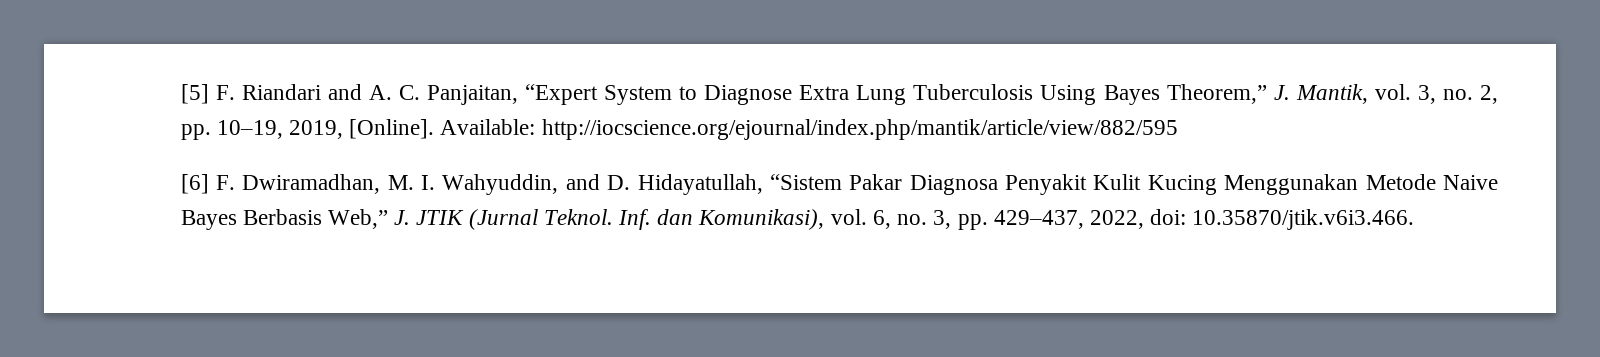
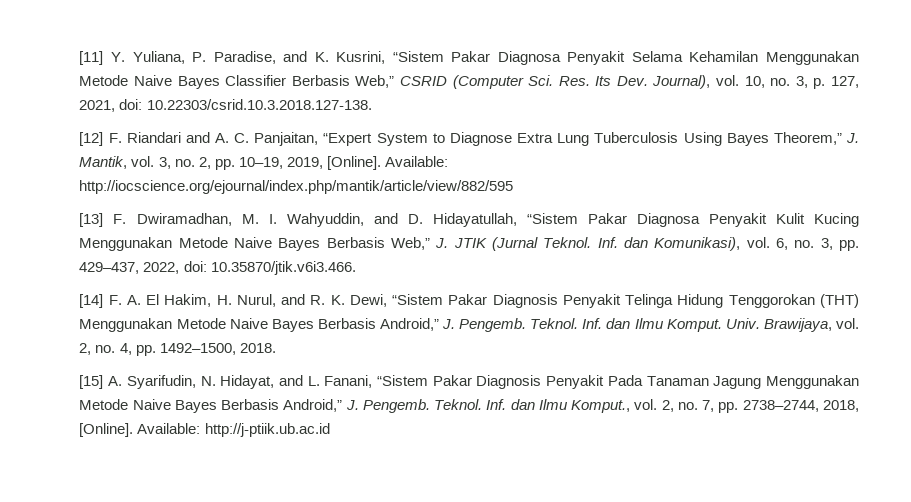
- [5] F. Riandari and A. C. Panjaitan, “Expert System to Diagnose Extra Lung Tuberculosis Using Bayes Theorem,” J. Mantik, vol. 3, no. 2, pp. 10–19, 2019, [Online].
+ [11] Y. Yuliana, P. Paradise, and K. Kusrini, “Sistem Pakar Diagnosa Penyakit Selama Kehamilan Menggunakan Metode Naive Bayes Classifier Berbasis Web,” CSRID (Computer Sci. Res. Its Dev. Journal), vol. 10, no. 3, p. 127, 2021, doi: 10.22303/csrid.10.3.2018.127-138.
+ [12] F. Riandari and A. C. Panjaitan, “Expert System to Diagnose Extra Lung Tuberculosis Using Bayes Theorem,” J. Mantik, vol. 3, no. 2, pp. 10–19, 2019, [Online].
- [6] F. Dwiramadhan, M. I. Wahyuddin, and D. Hidayatullah, “Sistem Pakar Diagnosa Penyakit Kulit Kucing Menggunakan Metode Naive Bayes Berbasis Web,” J. JTIK (Jurnal Teknol.
+ [13] F. Dwiramadhan, M. I. Wahyuddin, and D. Hidayatullah, “Sistem Pakar Diagnosa Penyakit Kulit Kucing Menggunakan Metode Naive Bayes Berbasis Web,” J. JTIK (Jurnal Teknol.
+ [14] F. A. El Hakim, H. Nurul, and R. K. Dewi, “Sistem Pakar Diagnosis Penyakit Telinga Hidung Tenggorokan (THT) Menggunakan Metode Naive Bayes Berbasis Android,” J. Pengemb. Teknol. Inf. dan Ilmu Komput. Univ. Brawijaya, vol. 2, no. 4, pp. 1492–1500, 2018.
+ [15] A. Syarifudin, N. Hidayat, and L. Fanani, “Sistem Pakar Diagnosis Penyakit Pada Tanaman Jagung Menggunakan Metode Naive Bayes Berbasis Android,” J. Pengemb. Teknol. Inf. dan Ilmu Komput., vol. 2, no. 7, pp. 2738–2744, 2018, [Online]. Available: http://j-ptiik.ub.ac.id

